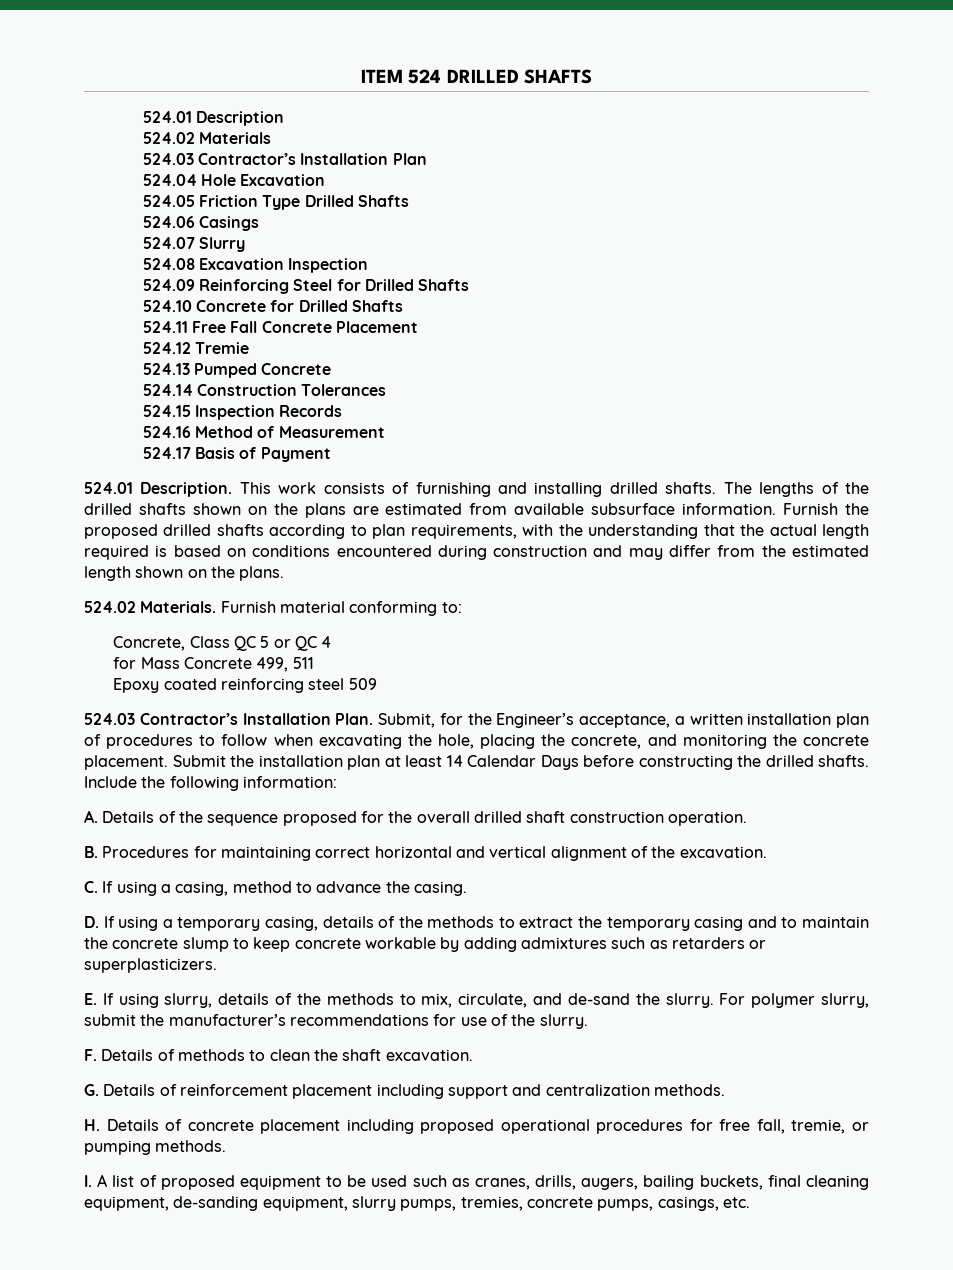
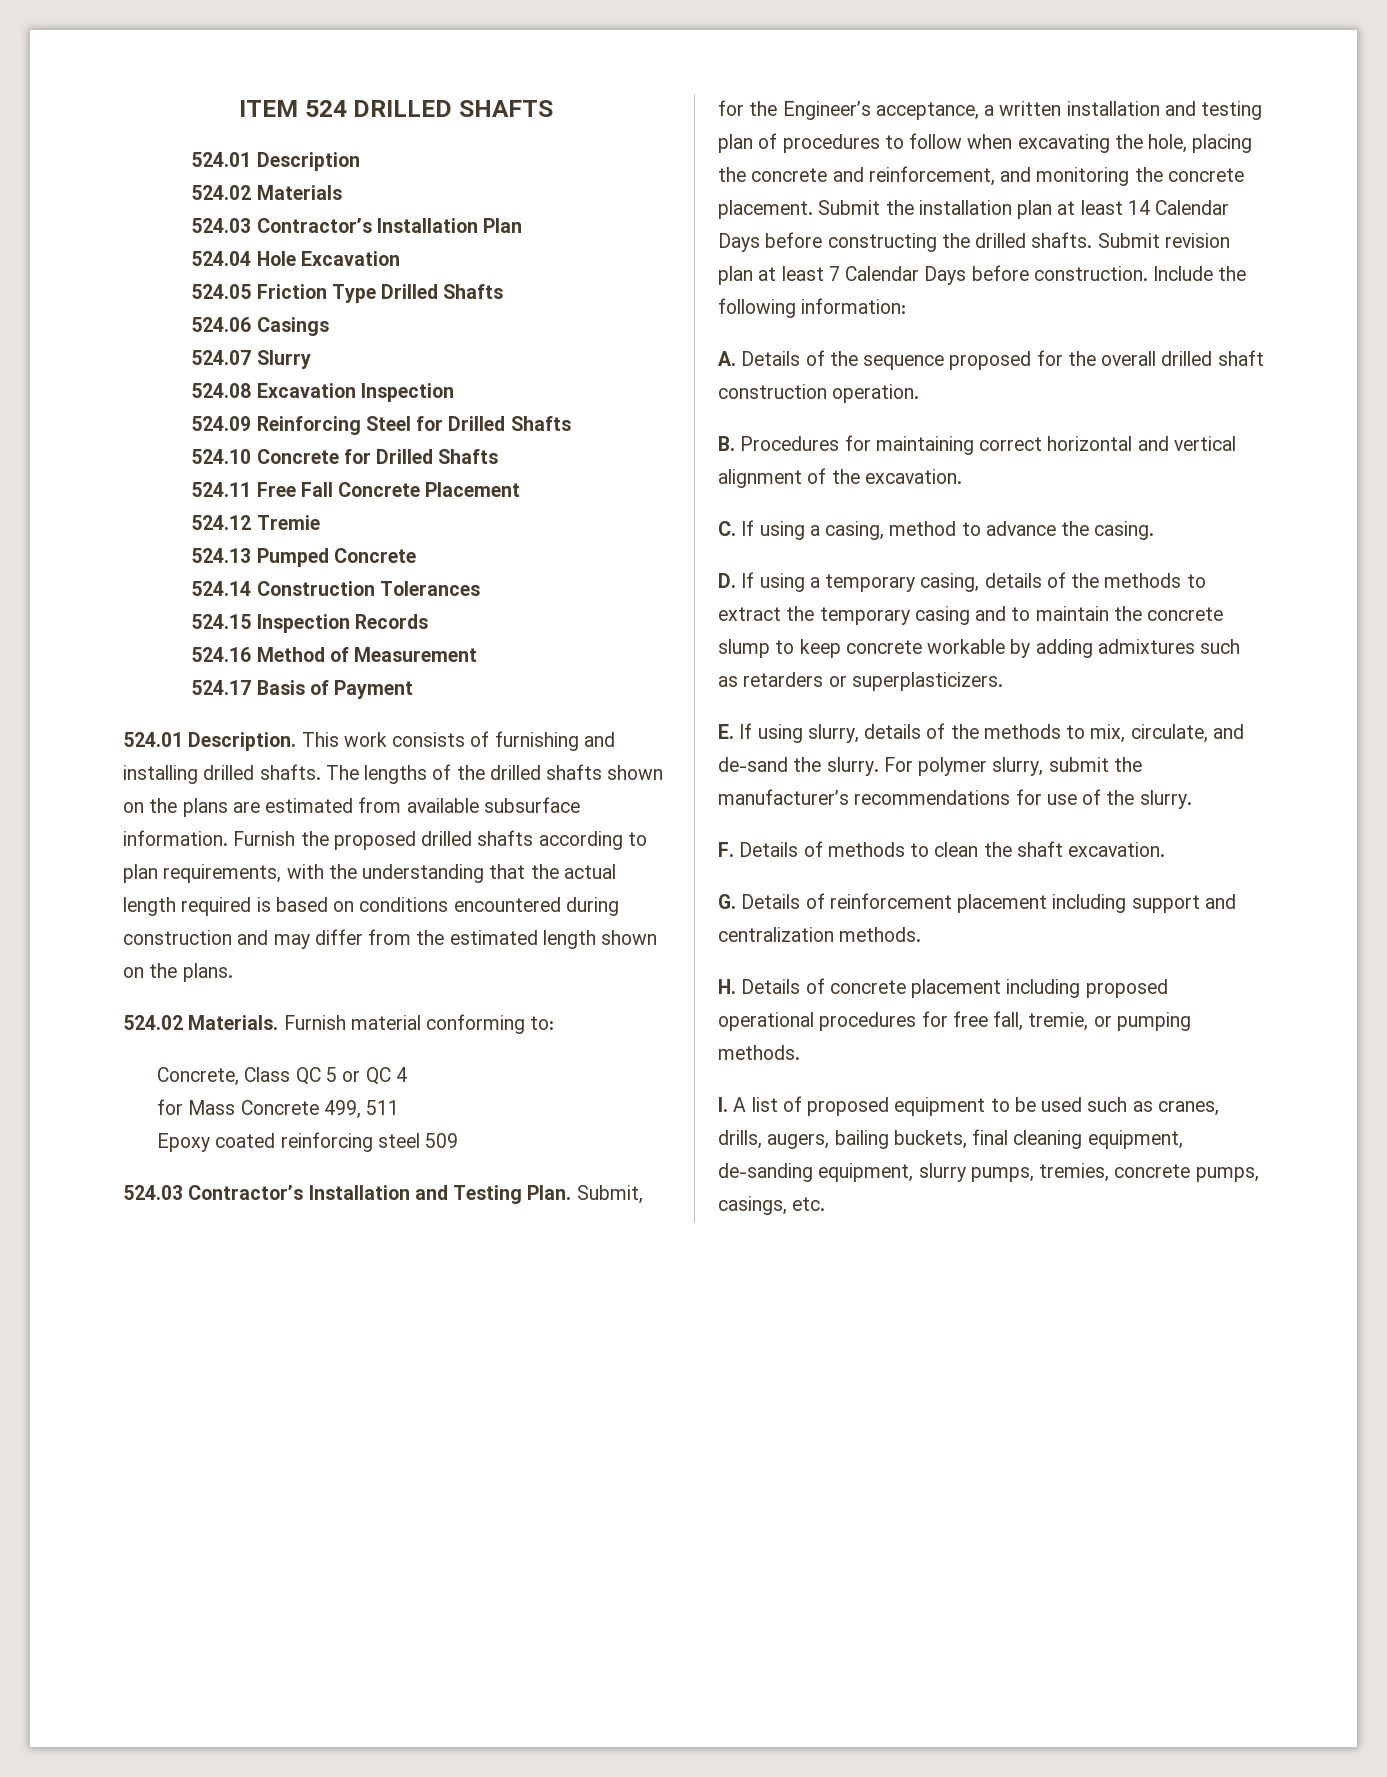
- 524.03 Contractor’s Installation Plan.
+ 524.03 Contractor’s Installation and Testing Plan.
- Submit, for the Engineer’s acceptance, a written installation plan of procedures to follow when excavating the hole, placing the concrete, and monitoring the concrete placement.
+ Submit, for the Engineer’s acceptance, a written installation and testing plan of procedures to follow when excavating the hole, placing the concrete and reinforcement, and monitoring the concrete placement.
+ Submit revision plan at least 7 Calendar Days before construction.

